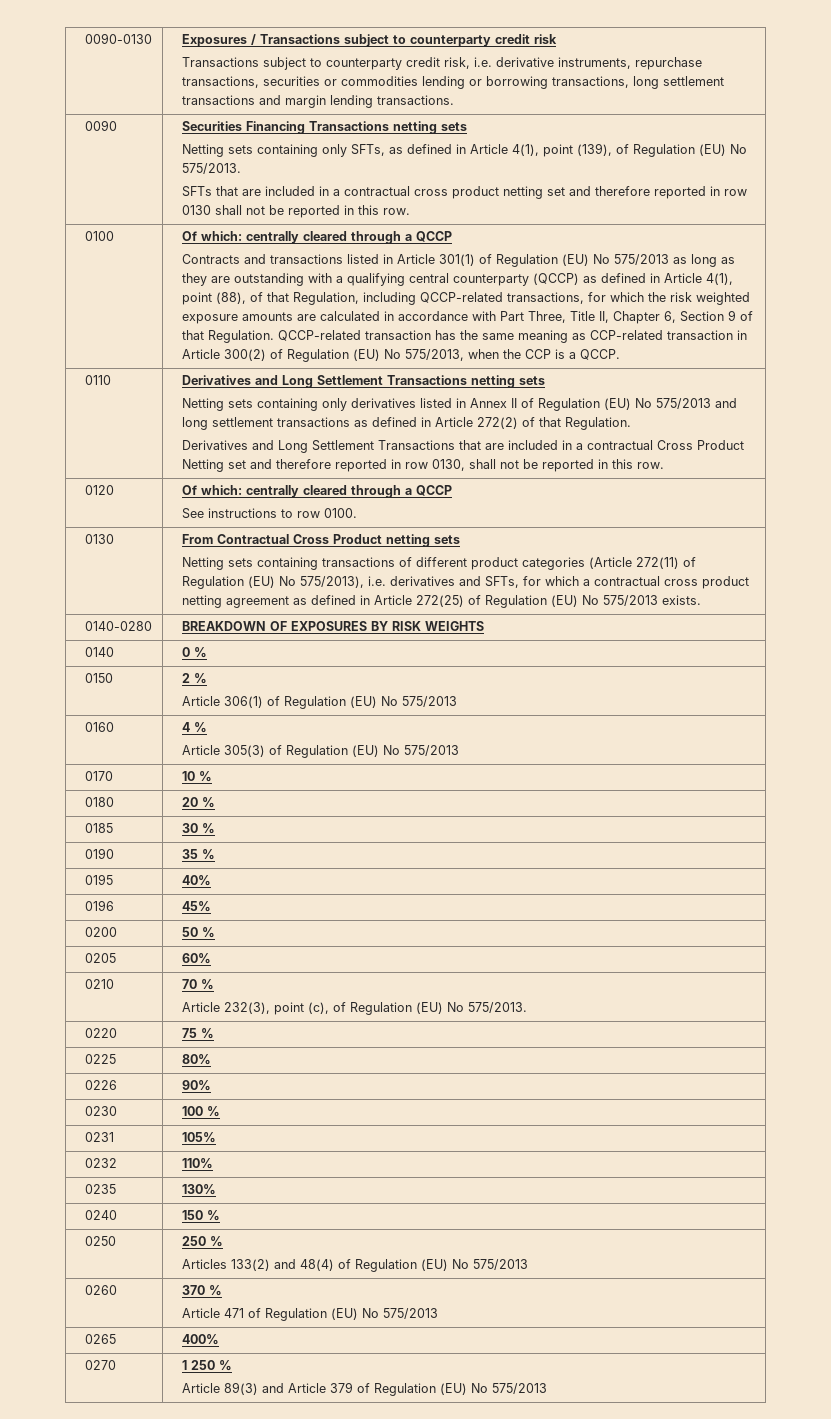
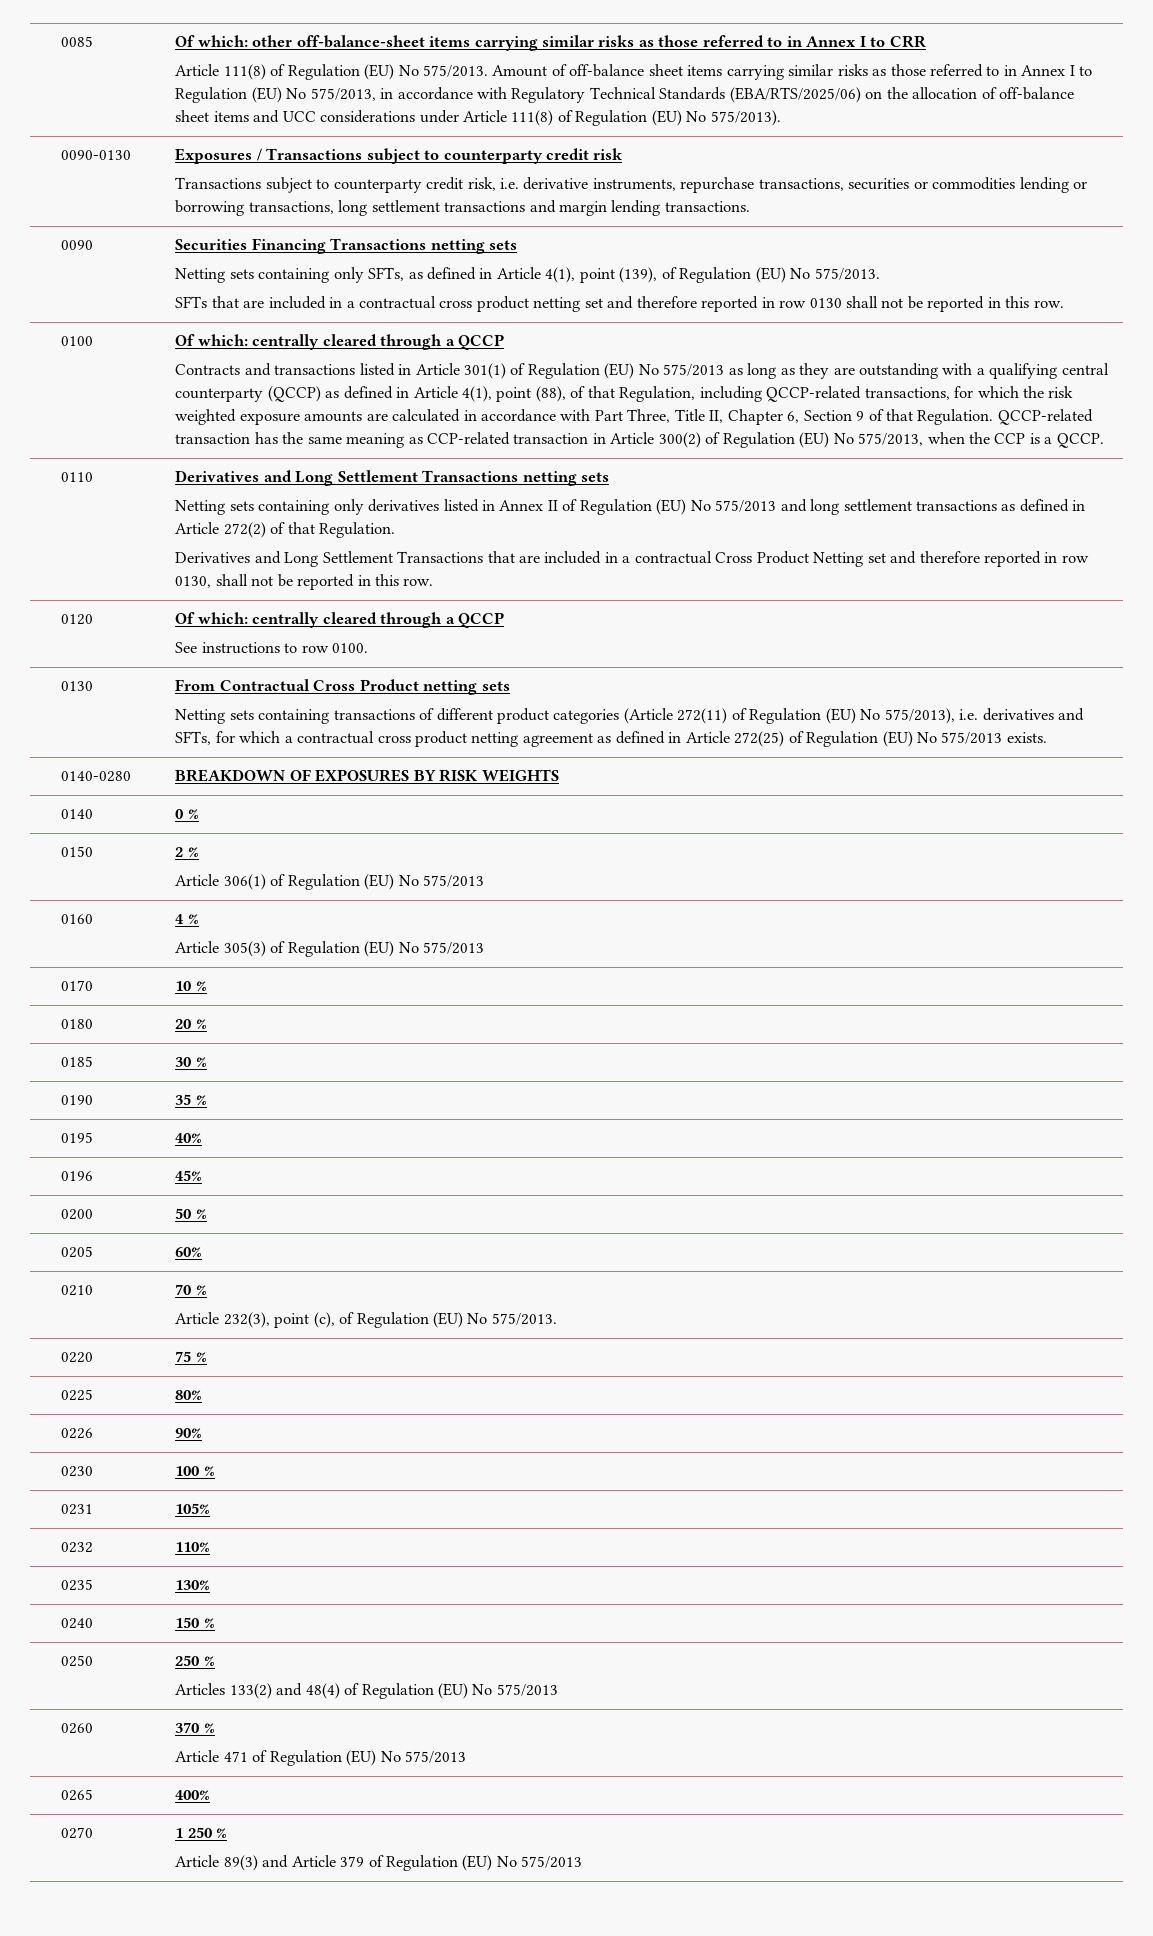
+ 0085 | Of which: other off-balance-sheet items carrying similar risks as those referred to in Annex I to CRR
+ Article 111(8) of Regulation (EU) No 575/2013. Amount of off-balance sheet items carrying similar risks as those referred to in Annex I to Regulation (EU) No 575/2013, in accordance with Regulatory Technical Standards (EBA/RTS/2025/06) on the allocation of off-balance sheet items and UCC considerations under Article 111(8) of Regulation (EU) No 575/2013).

